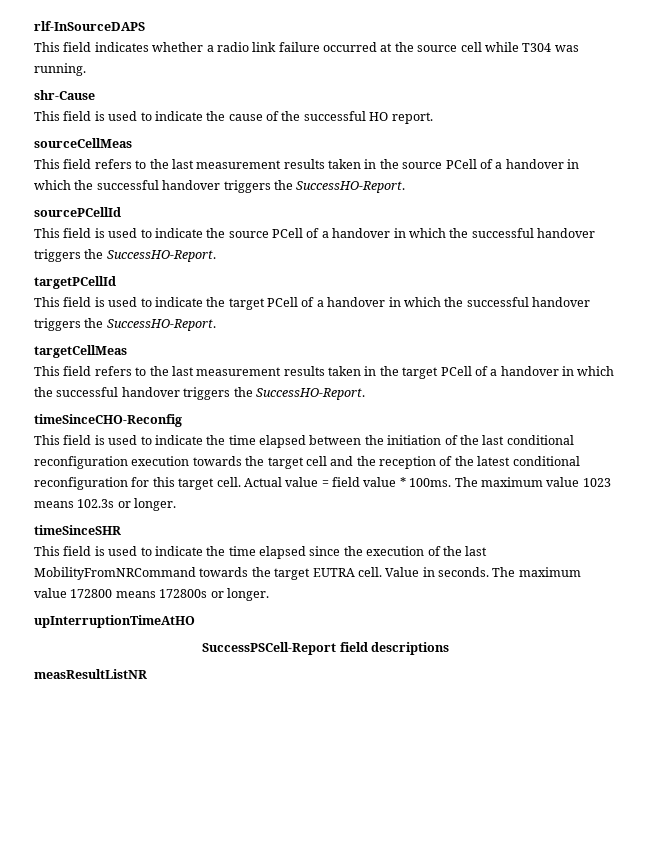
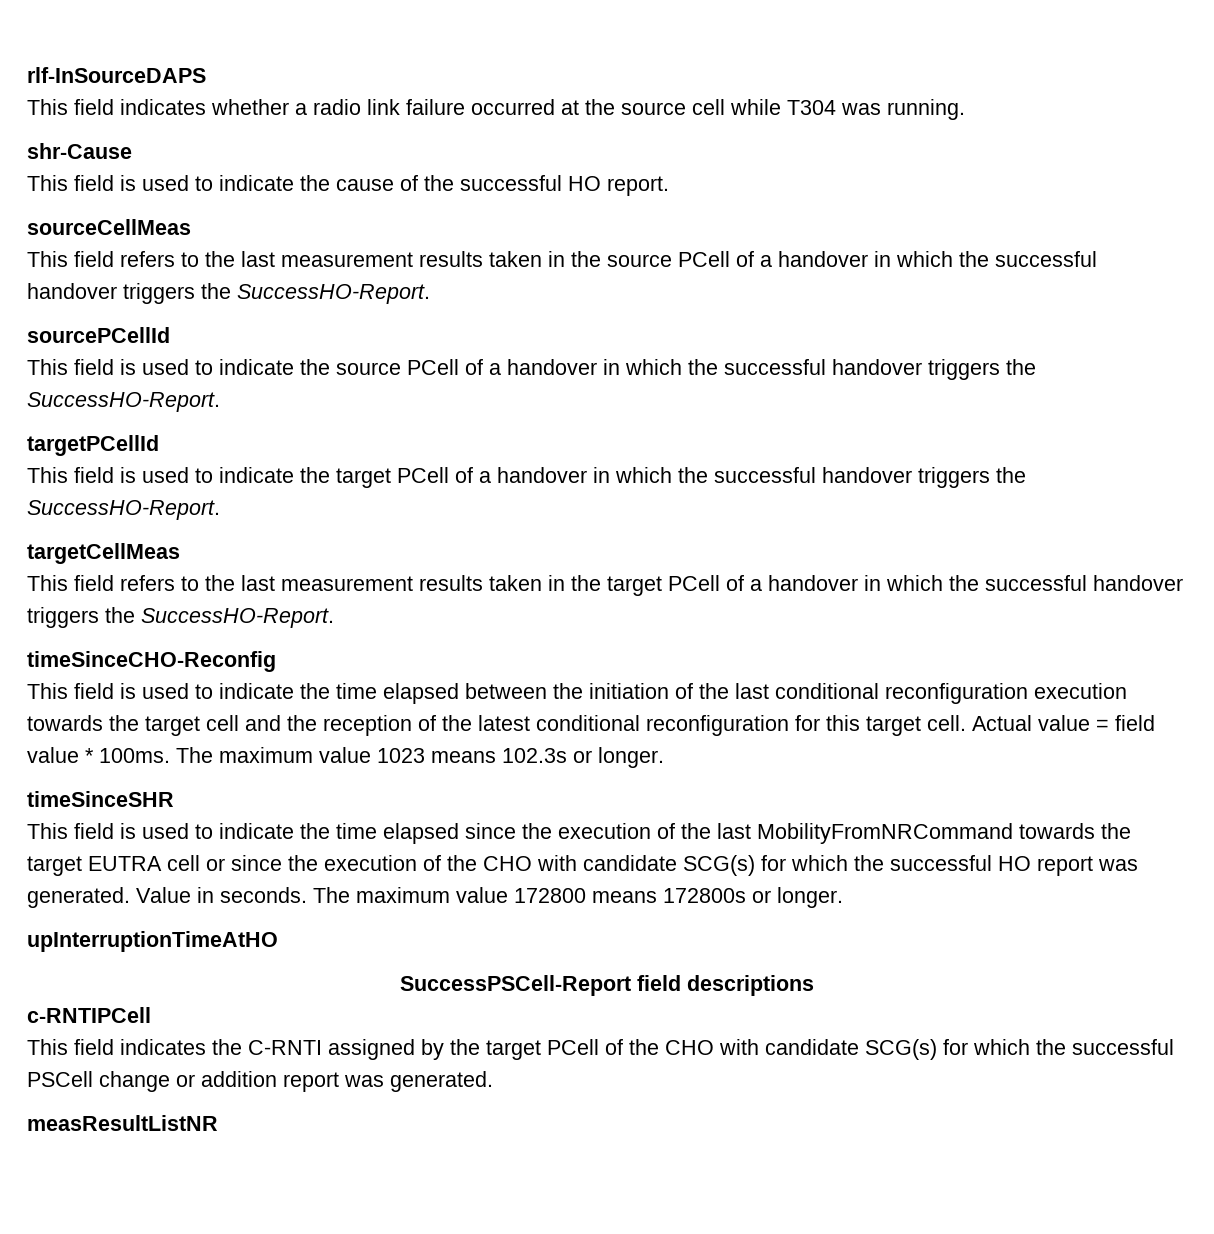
- This field is used to indicate the time elapsed since the execution of the last MobilityFromNRCommand towards the target EUTRA cell.
+ This field is used to indicate the time elapsed since the execution of the last MobilityFromNRCommand towards the target EUTRA cell or since the execution of the CHO with candidate SCG(s) for which the successful HO report was generated.
+ c-RNTIPCell
+ This field indicates the C-RNTI assigned by the target PCell of the CHO with candidate SCG(s) for which the successful PSCell change or addition report was generated.

